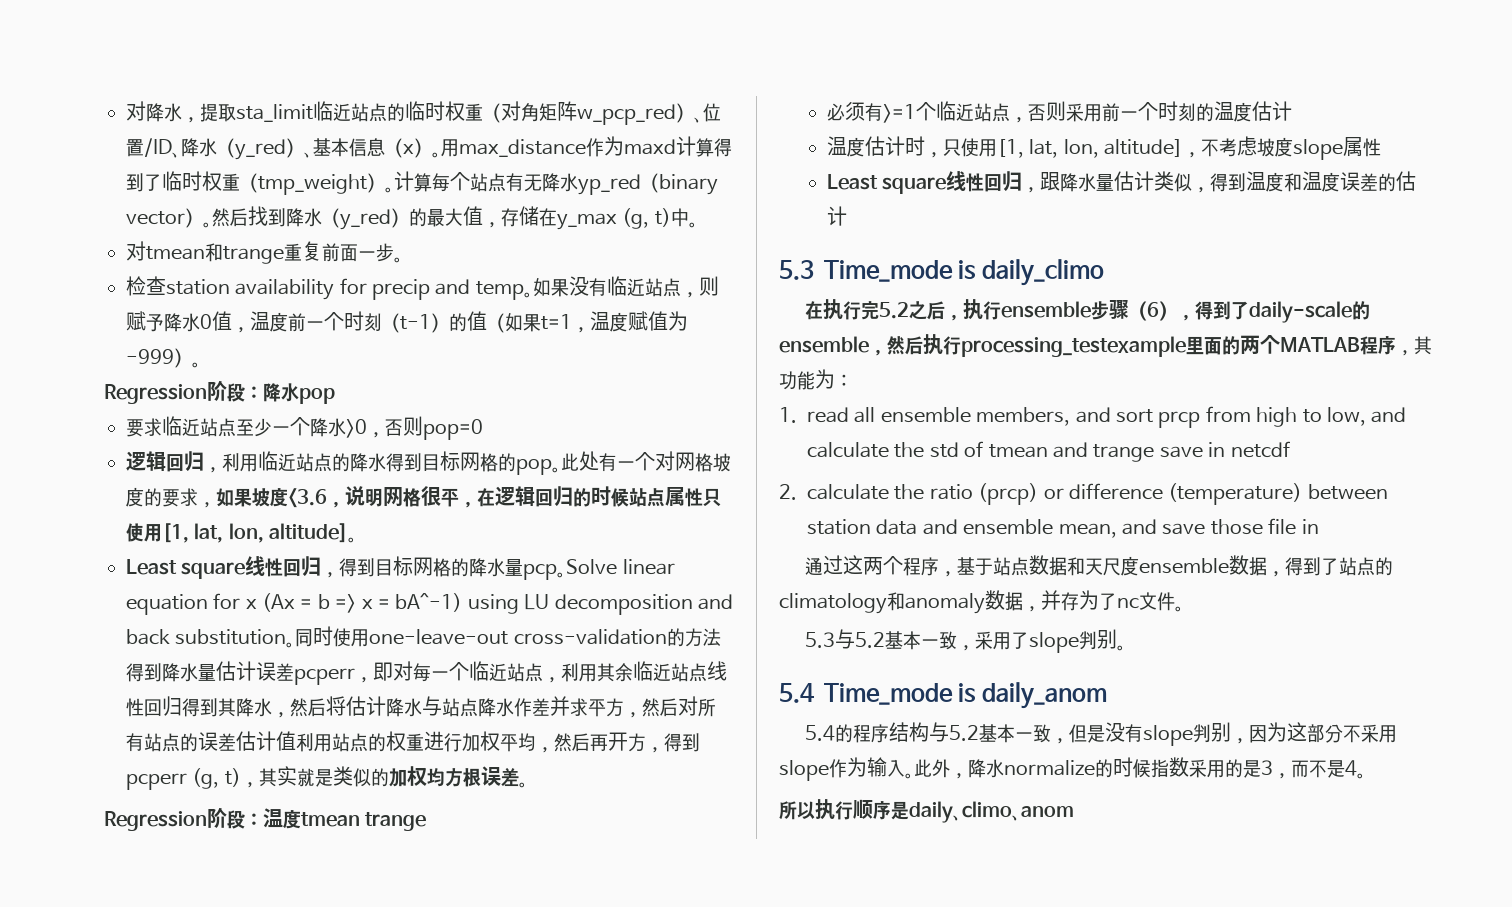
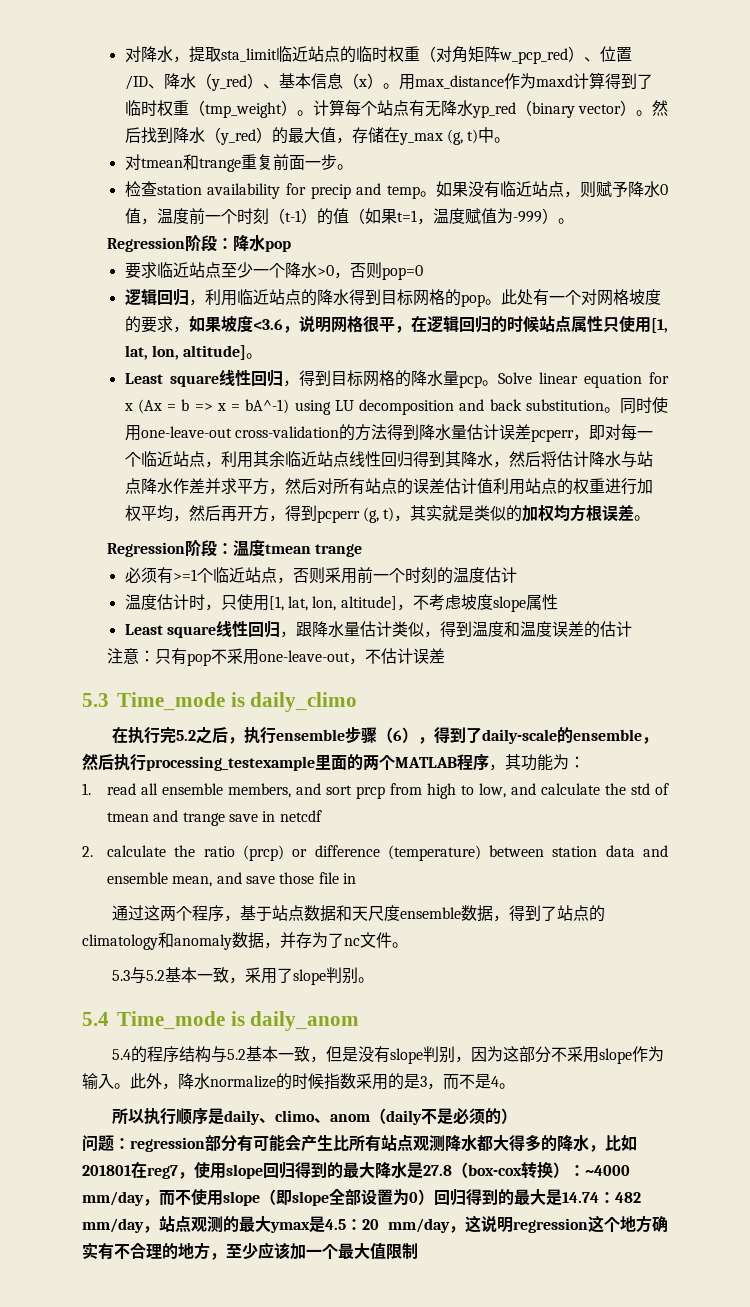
+ 注意：只有pop不采用one-leave-out，不估计误差
- 所以执行顺序是daily、climo、anom
+ 所以执行顺序是daily、climo、anom（daily不是必须的）
+ 问题：regression部分有可能会产生比所有站点观测降水都大得多的降水，比如201801在reg7，使用slope回归得到的最大降水是27.8（box-cox转换）：~4000 mm/day，而不使用slope（即slope全部设置为0）回归得到的最大是14.74：482 mm/day，站点观测的最大ymax是4.5：20 mm/day，这说明regression这个地方确实有不合理的地方，至少应该加一个最大值限制

